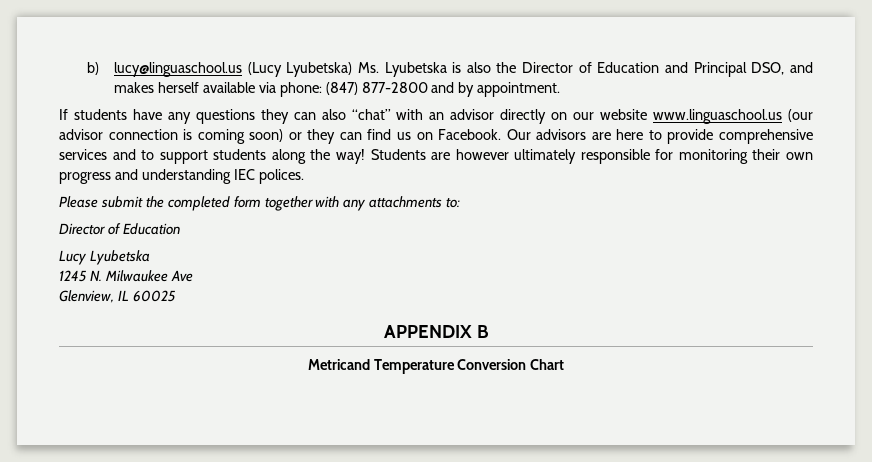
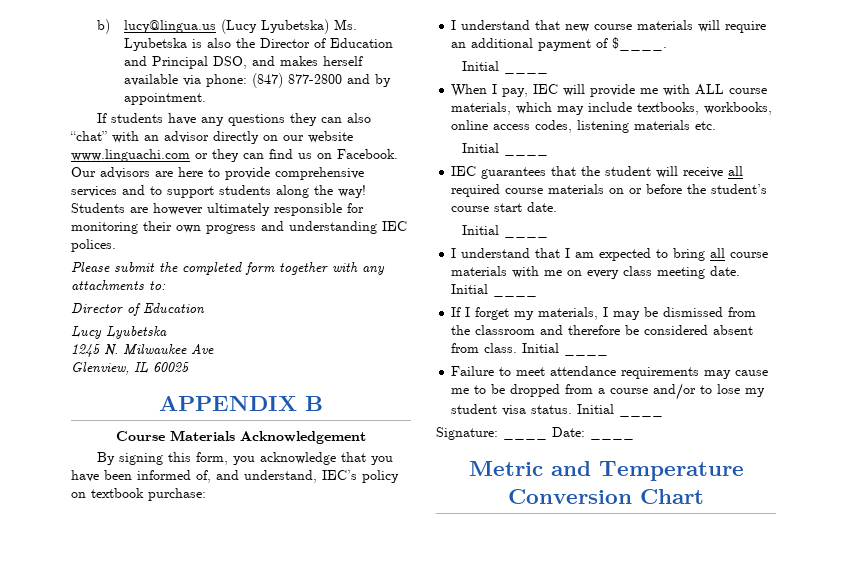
- b) lucy@linguaschool.us (Lucy Lyubetska) Ms. Lyubetska is also the Director of Education and Principal DSO, and makes herself available via phone: (847) 877-2800 and by appointment.
+ b) lucy@lingua.us (Lucy Lyubetska) Ms. Lyubetska is also the Director of Education and Principal DSO, and makes herself available via phone: (847) 877-2800 and by appointment.
- If students have any questions they can also “chat” with an advisor directly on our website www.linguaschool.us (our advisor connection is coming soon) or they can find us on Facebook.
+ If students have any questions they can also “chat” with an advisor directly on our website www.linguachi.com or they can find us on Facebook.
- Metricand Temperature Conversion Chart
+ Course Materials Acknowledgement
+ By signing this form, you acknowledge that you have been informed of, and understand, IEC’s policy on textbook purchase:
+ I understand that new course materials will require an additional payment of $____.
+ Initial ____
+ When I pay, IEC will provide me with ALL course materials, which may include textbooks, workbooks, online access codes, listening materials etc.
+ Initial ____
+ IEC guarantees that the student will receive all required course materials on or before the student’s course start date.
+ Initial ____
+ I understand that I am expected to bring all course materials with me on every class meeting date. Initial ____
+ If I forget my materials, I may be dismissed from the classroom and therefore be considered absent from class. Initial ____
+ Failure to meet attendance requirements may cause me to be dropped from a course and/or to lose my student visa status. Initial ____
+ Signature: ____ Date: ____
+ Metric and Temperature Conversion Chart

